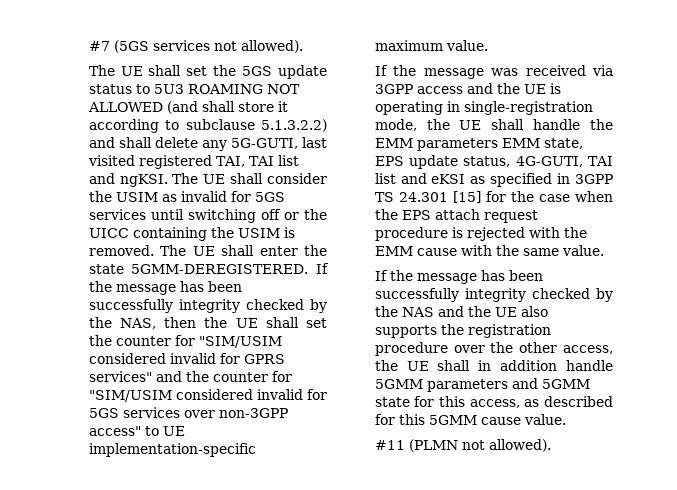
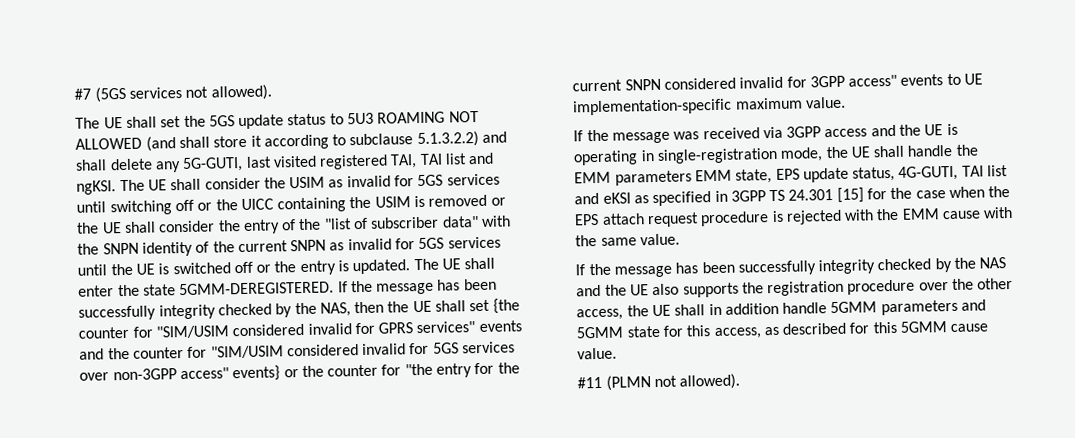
- The UE shall consider the USIM as invalid for 5GS services until switching off or the UICC containing the USIM is removed.
+ The UE shall consider the USIM as invalid for 5GS services until switching off or the UICC containing the USIM is removed or the UE shall consider the entry of the "list of subscriber data" with the SNPN identity of the current SNPN as invalid for 5GS services until the UE is switched off or the entry is updated.
- If the message has been successfully integrity checked by the NAS, then the UE shall set the counter for "SIM/USIM considered invalid for GPRS services" and the counter for "SIM/USIM considered invalid for 5GS services over non-3GPP access" to UE implementation-specific maximum value.
+ If the message has been successfully integrity checked by the NAS, then the UE shall set {the counter for "SIM/USIM considered invalid for GPRS services" events and the counter for "SIM/USIM considered invalid for 5GS services over non-3GPP access" events} or the counter for "the entry for the current SNPN considered invalid for 3GPP access" events to UE implementation-specific maximum value.

